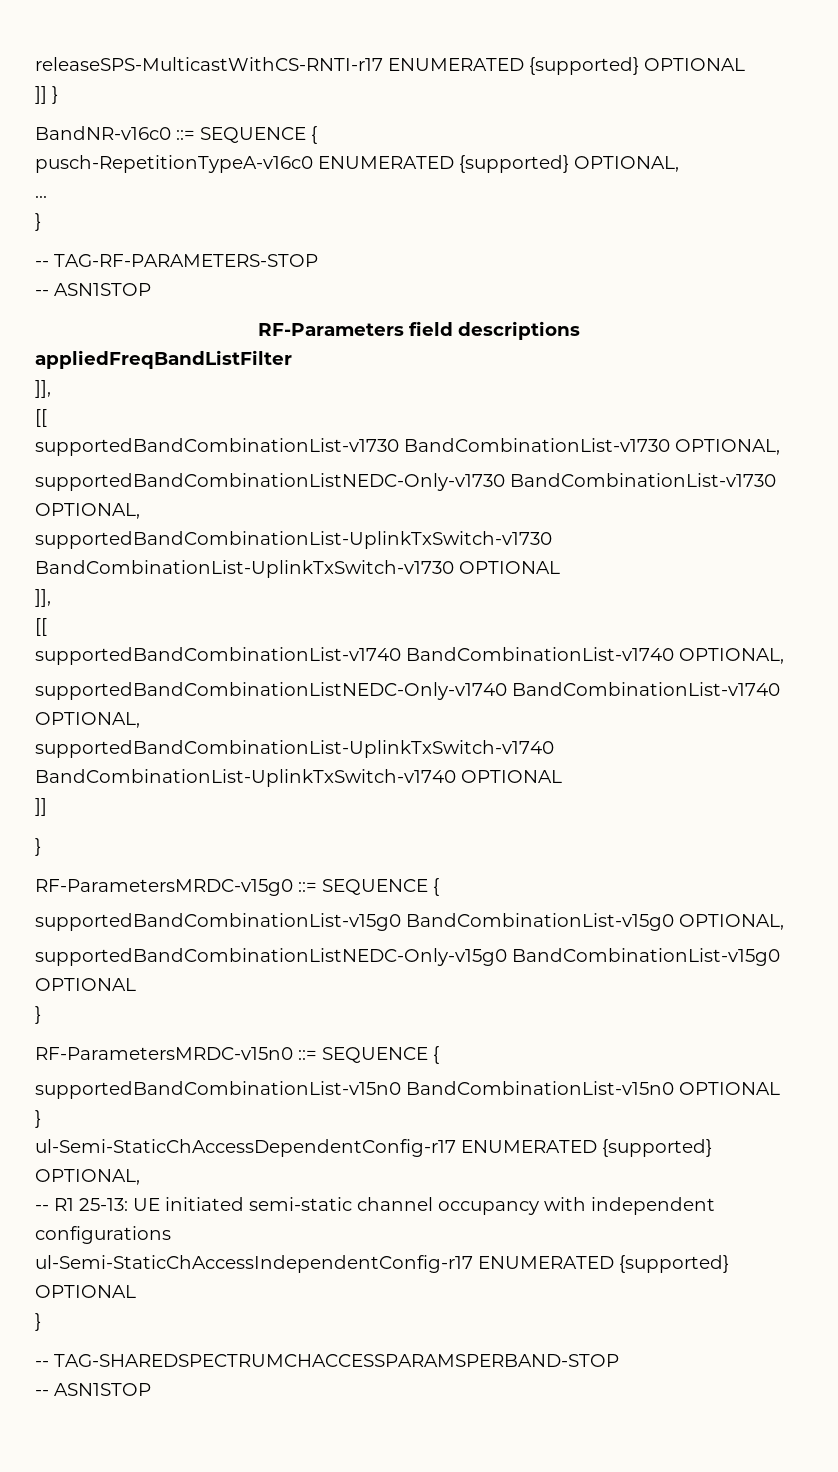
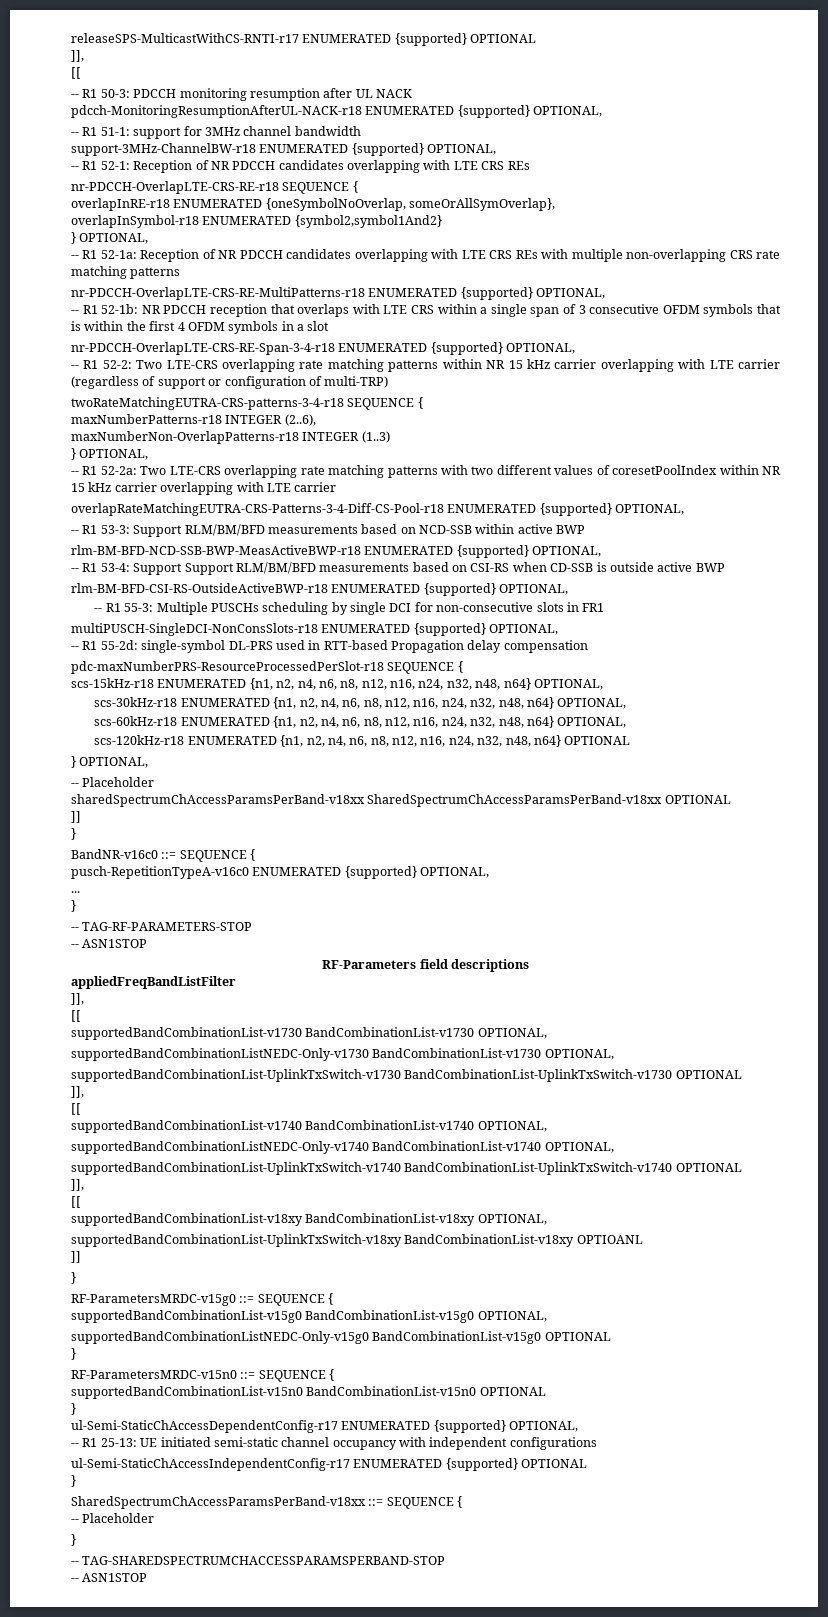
  releaseSPS-MulticastWithCS-RNTI-r17 ENUMERATED {supported} OPTIONAL
- ]] }
+ ]],
+ [[
+ -- R1 50-3: PDCCH monitoring resumption after UL NACK
+ pdcch-MonitoringResumptionAfterUL-NACK-r18 ENUMERATED {supported} OPTIONAL,
+ -- R1 51-1: support for 3MHz channel bandwidth
+ support-3MHz-ChannelBW-r18 ENUMERATED {supported} OPTIONAL,
+ -- R1 52-1: Reception of NR PDCCH candidates overlapping with LTE CRS REs
+ nr-PDCCH-OverlapLTE-CRS-RE-r18 SEQUENCE {
+ overlapInRE-r18 ENUMERATED {oneSymbolNoOverlap, someOrAllSymOverlap},
+ overlapInSymbol-r18 ENUMERATED {symbol2,symbol1And2}
+ } OPTIONAL,
+ -- R1 52-1a: Reception of NR PDCCH candidates overlapping with LTE CRS REs with multiple non-overlapping CRS rate matching patterns
+ nr-PDCCH-OverlapLTE-CRS-RE-MultiPatterns-r18 ENUMERATED {supported} OPTIONAL,
+ -- R1 52-1b: NR PDCCH reception that overlaps with LTE CRS within a single span of 3 consecutive OFDM symbols that is within the first 4 OFDM symbols in a slot
+ nr-PDCCH-OverlapLTE-CRS-RE-Span-3-4-r18 ENUMERATED {supported} OPTIONAL,
+ -- R1 52-2: Two LTE-CRS overlapping rate matching patterns within NR 15 kHz carrier overlapping with LTE carrier (regardless of support or configuration of multi-TRP)
+ twoRateMatchingEUTRA-CRS-patterns-3-4-r18 SEQUENCE {
+ maxNumberPatterns-r18 INTEGER (2..6),
+ maxNumberNon-OverlapPatterns-r18 INTEGER (1..3)
+ } OPTIONAL,
+ -- R1 52-2a: Two LTE-CRS overlapping rate matching patterns with two different values of coresetPoolIndex within NR 15 kHz carrier overlapping with LTE carrier
+ overlapRateMatchingEUTRA-CRS-Patterns-3-4-Diff-CS-Pool-r18 ENUMERATED {supported} OPTIONAL,
+ -- R1 53-3: Support RLM/BM/BFD measurements based on NCD-SSB within active BWP
+ rlm-BM-BFD-NCD-SSB-BWP-MeasActiveBWP-r18 ENUMERATED {supported} OPTIONAL,
+ -- R1 53-4: Support Support RLM/BM/BFD measurements based on CSI-RS when CD-SSB is outside active BWP
+ rlm-BM-BFD-CSI-RS-OutsideActiveBWP-r18 ENUMERATED {supported} OPTIONAL,
+ -- R1 55-3: Multiple PUSCHs scheduling by single DCI for non-consecutive slots in FR1
+ multiPUSCH-SingleDCI-NonConsSlots-r18 ENUMERATED {supported} OPTIONAL,
+ -- R1 55-2d: single-symbol DL-PRS used in RTT-based Propagation delay compensation
+ pdc-maxNumberPRS-ResourceProcessedPerSlot-r18 SEQUENCE {
+ scs-15kHz-r18 ENUMERATED {n1, n2, n4, n6, n8, n12, n16, n24, n32, n48, n64} OPTIONAL,
+ scs-30kHz-r18 ENUMERATED {n1, n2, n4, n6, n8, n12, n16, n24, n32, n48, n64} OPTIONAL,
+ scs-60kHz-r18 ENUMERATED {n1, n2, n4, n6, n8, n12, n16, n24, n32, n48, n64} OPTIONAL,
+ scs-120kHz-r18 ENUMERATED {n1, n2, n4, n6, n8, n12, n16, n24, n32, n48, n64} OPTIONAL
+ } OPTIONAL,
+ -- Placeholder
+ sharedSpectrumChAccessParamsPerBand-v18xx SharedSpectrumChAccessParamsPerBand-v18xx OPTIONAL
+ ]]
+ }
  supportedBandCombinationList-UplinkTxSwitch-v1740 BandCombinationList-UplinkTxSwitch-v1740 OPTIONAL
+ ]],
+ [[
+ supportedBandCombinationList-v18xy BandCombinationList-v18xy OPTIONAL,
+ supportedBandCombinationList-UplinkTxSwitch-v18xy BandCombinationList-v18xy OPTIOANL
+ SharedSpectrumChAccessParamsPerBand-v18xx ::= SEQUENCE {
+ -- Placeholder
+ }

